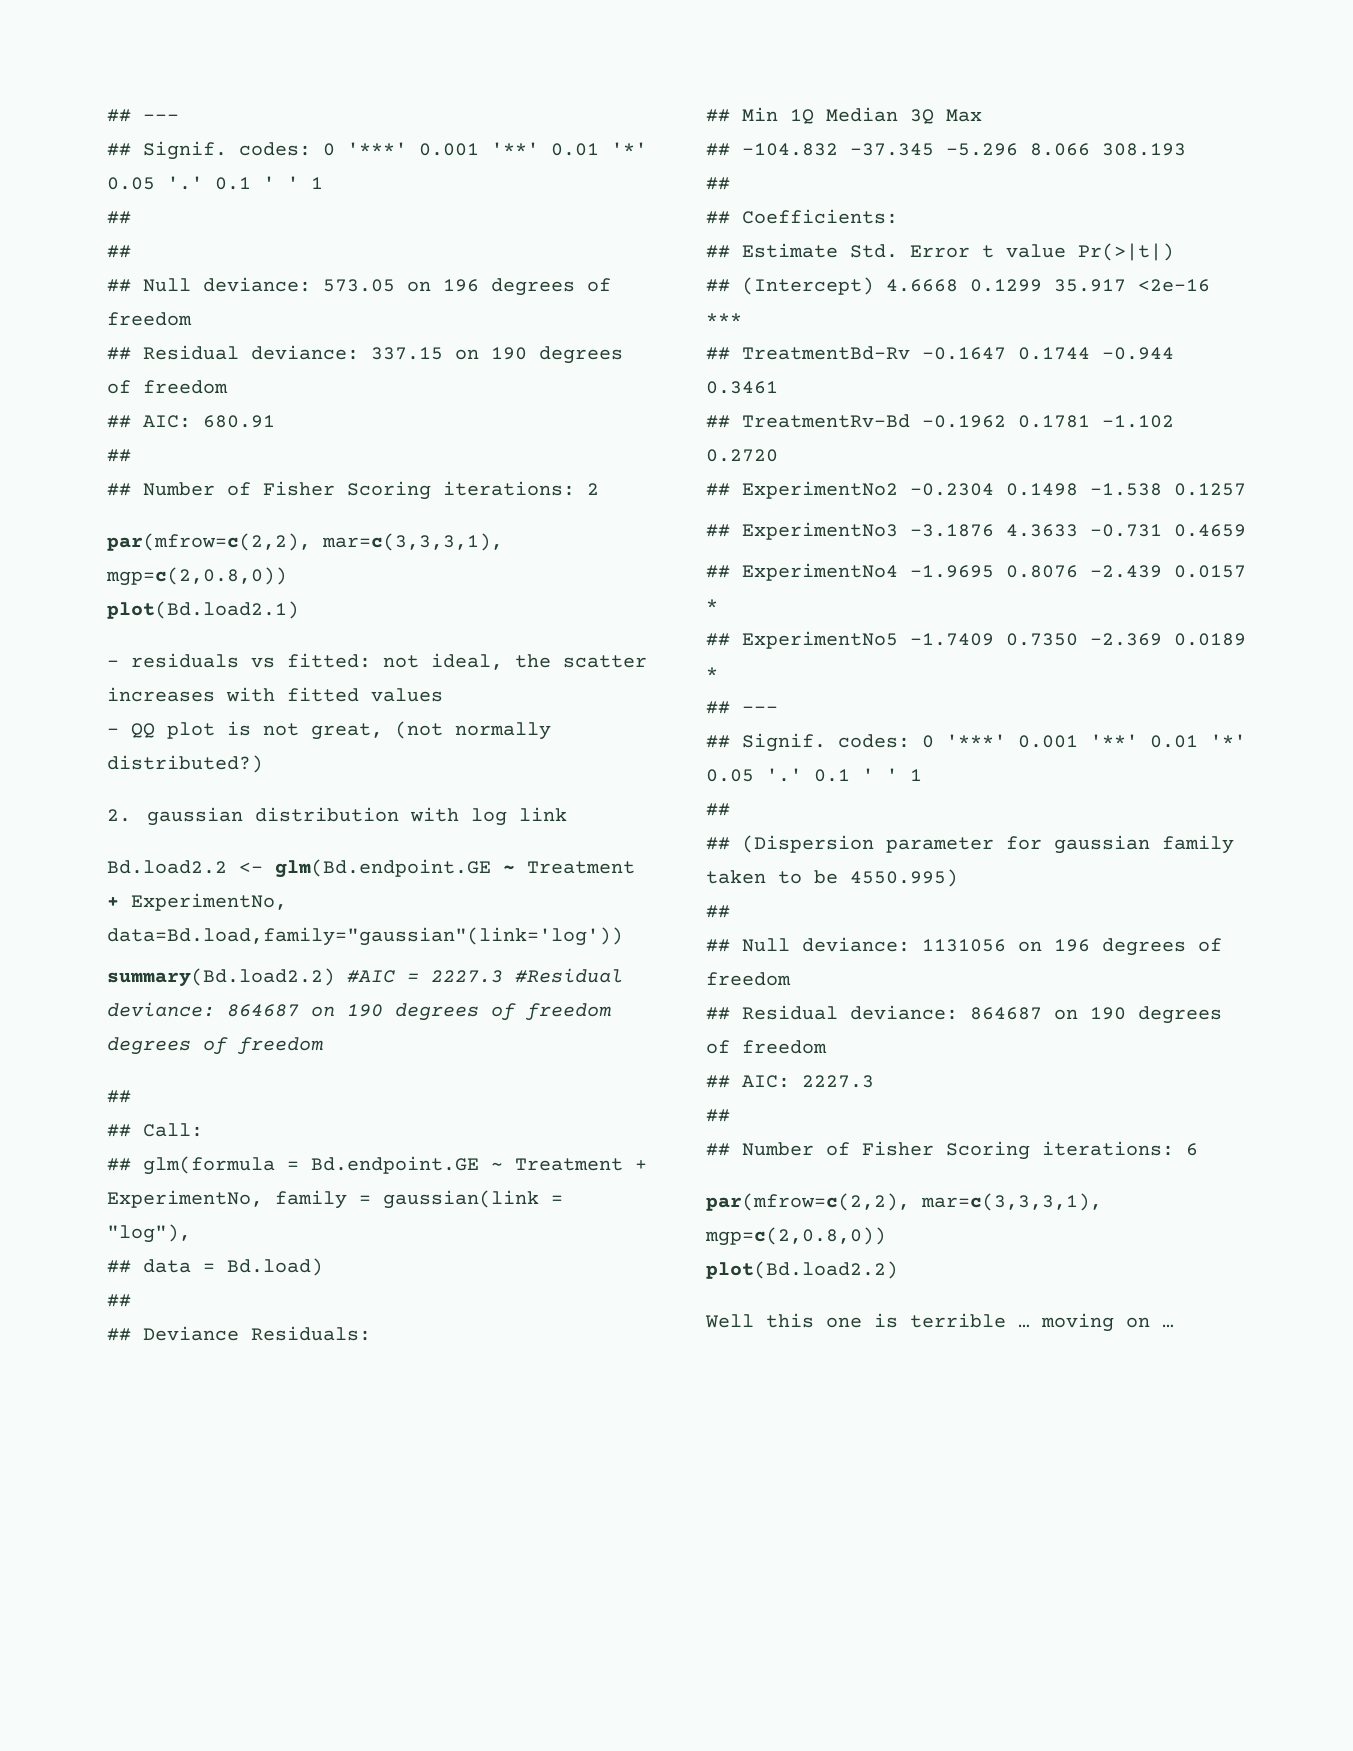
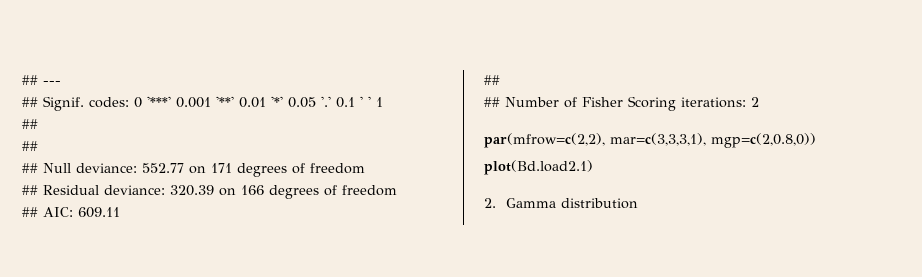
- ## Null deviance: 573.05 on 196 degrees of freedom
- ## Residual deviance: 337.15 on 190 degrees of freedom
- ## AIC: 680.91
+ ## Null deviance: 552.77 on 171 degrees of freedom
+ ## Residual deviance: 320.39 on 166 degrees of freedom
+ ## AIC: 609.11
- - residuals vs fitted: not ideal, the scatter increases with fitted values
- - QQ plot is not great, (not normally distributed?)
- 2. gaussian distribution with log link
- Bd.load2.2 <- glm(Bd.endpoint.GE ~ Treatment + ExperimentNo, data=Bd.load,family="gaussian"(link='log'))
- summary(Bd.load2.2) #AIC = 2227.3 #Residual deviance: 864687 on 190 degrees of freedom degrees of freedom
- ##
- ## Call:
- ## glm(formula = Bd.endpoint.GE ~ Treatment + ExperimentNo, family = gaussian(link = "log"),
- ## data = Bd.load)
- ##
- ## Deviance Residuals:
- ## Min 1Q Median 3Q Max
- ## -104.832 -37.345 -5.296 8.066 308.193
- ##
- ## Coefficients:
- ## Estimate Std. Error t value Pr(>|t|)
- ## (Intercept) 4.6668 0.1299 35.917 <2e-16 ***
- ## TreatmentBd-Rv -0.1647 0.1744 -0.944 0.3461
- ## TreatmentRv-Bd -0.1962 0.1781 -1.102 0.2720
- ## ExperimentNo2 -0.2304 0.1498 -1.538 0.1257
- ## ExperimentNo3 -3.1876 4.3633 -0.731 0.4659
- ## ExperimentNo4 -1.9695 0.8076 -2.439 0.0157 *
- ## ExperimentNo5 -1.7409 0.7350 -2.369 0.0189 *
- ## ---
- ## Signif. codes: 0 '***' 0.001 '**' 0.01 '*' 0.05 '.' 0.1 ' ' 1
- ##
- ## (Dispersion parameter for gaussian family taken to be 4550.995)
- ##
- ## Null deviance: 1131056 on 196 degrees of freedom
- ## Residual deviance: 864687 on 190 degrees of freedom
- ## AIC: 2227.3
- ##
- ## Number of Fisher Scoring iterations: 6
- par(mfrow=c(2,2), mar=c(3,3,3,1), mgp=c(2,0.8,0))
- plot(Bd.load2.2)
- Well this one is terrible … moving on …
+ 2. Gamma distribution

